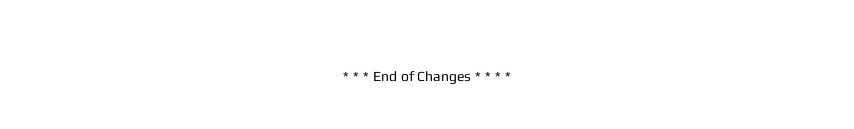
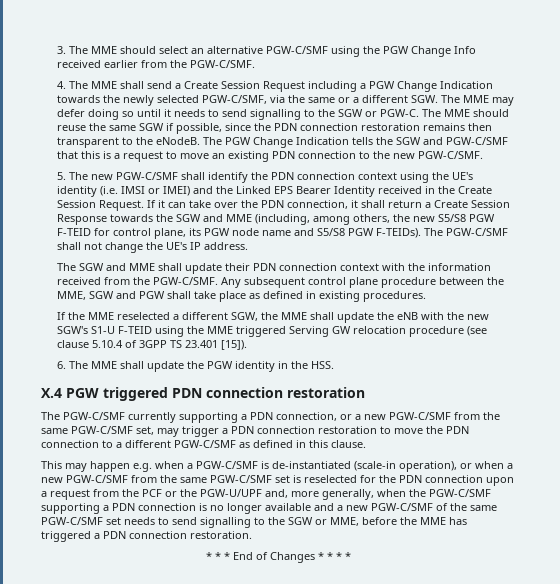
+ 3. The MME should select an alternative PGW-C/SMF using the PGW Change Info received earlier from the PGW-C/SMF.
+ 4. The MME shall send a Create Session Request including a PGW Change Indication towards the newly selected PGW-C/SMF, via the same or a different SGW. The MME may defer doing so until it needs to send signalling to the SGW or PGW-C. The MME should reuse the same SGW if possible, since the PDN connection restoration remains then transparent to the eNodeB. The PGW Change Indication tells the SGW and PGW-C/SMF that this is a request to move an existing PDN connection to the new PGW-C/SMF.
+ 5. The new PGW-C/SMF shall identify the PDN connection context using the UE's identity (i.e. IMSI or IMEI) and the Linked EPS Bearer Identity received in the Create Session Request. If it can take over the PDN connection, it shall return a Create Session Response towards the SGW and MME (including, among others, the new S5/S8 PGW F-TEID for control plane, its PGW node name and S5/S8 PGW F-TEIDs). The PGW-C/SMF shall not change the UE's IP address.
+ The SGW and MME shall update their PDN connection context with the information received from the PGW-C/SMF. Any subsequent control plane procedure between the MME, SGW and PGW shall take place as defined in existing procedures.
+ If the MME reselected a different SGW, the MME shall update the eNB with the new SGW's S1-U F-TEID using the MME triggered Serving GW relocation procedure (see clause 5.10.4 of 3GPP TS 23.401 [15]).
+ 6. The MME shall update the PGW identity in the HSS.
+ X.4 PGW triggered PDN connection restoration
+ The PGW-C/SMF currently supporting a PDN connection, or a new PGW-C/SMF from the same PGW-C/SMF set, may trigger a PDN connection restoration to move the PDN connection to a different PGW-C/SMF as defined in this clause.
+ This may happen e.g. when a PGW-C/SMF is de-instantiated (scale-in operation), or when a new PGW-C/SMF from the same PGW-C/SMF set is reselected for the PDN connection upon a request from the PCF or the PGW-U/UPF and, more generally, when the PGW-C/SMF supporting a PDN connection is no longer available and a new PGW-C/SMF of the same PGW-C/SMF set needs to send signalling to the SGW or MME, before the MME has triggered a PDN connection restoration.

